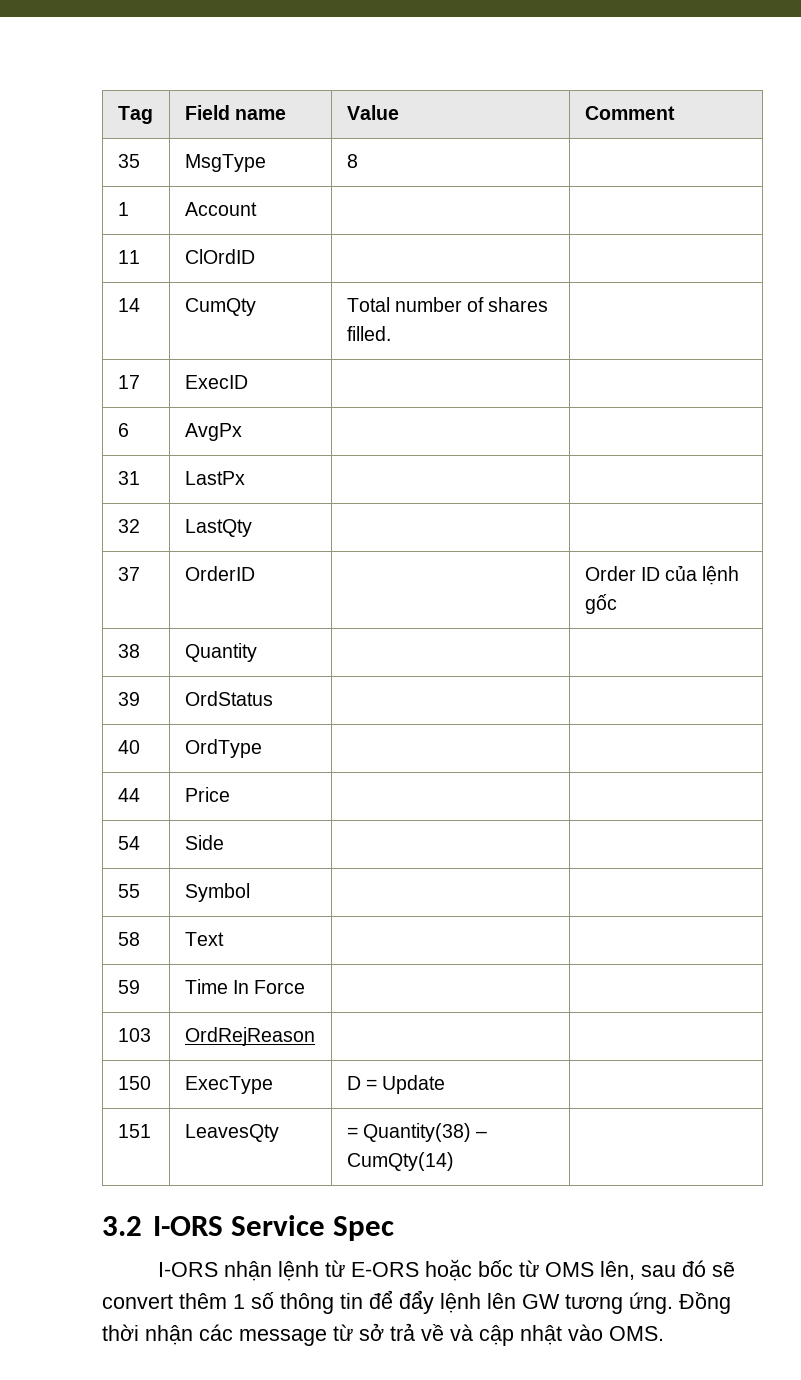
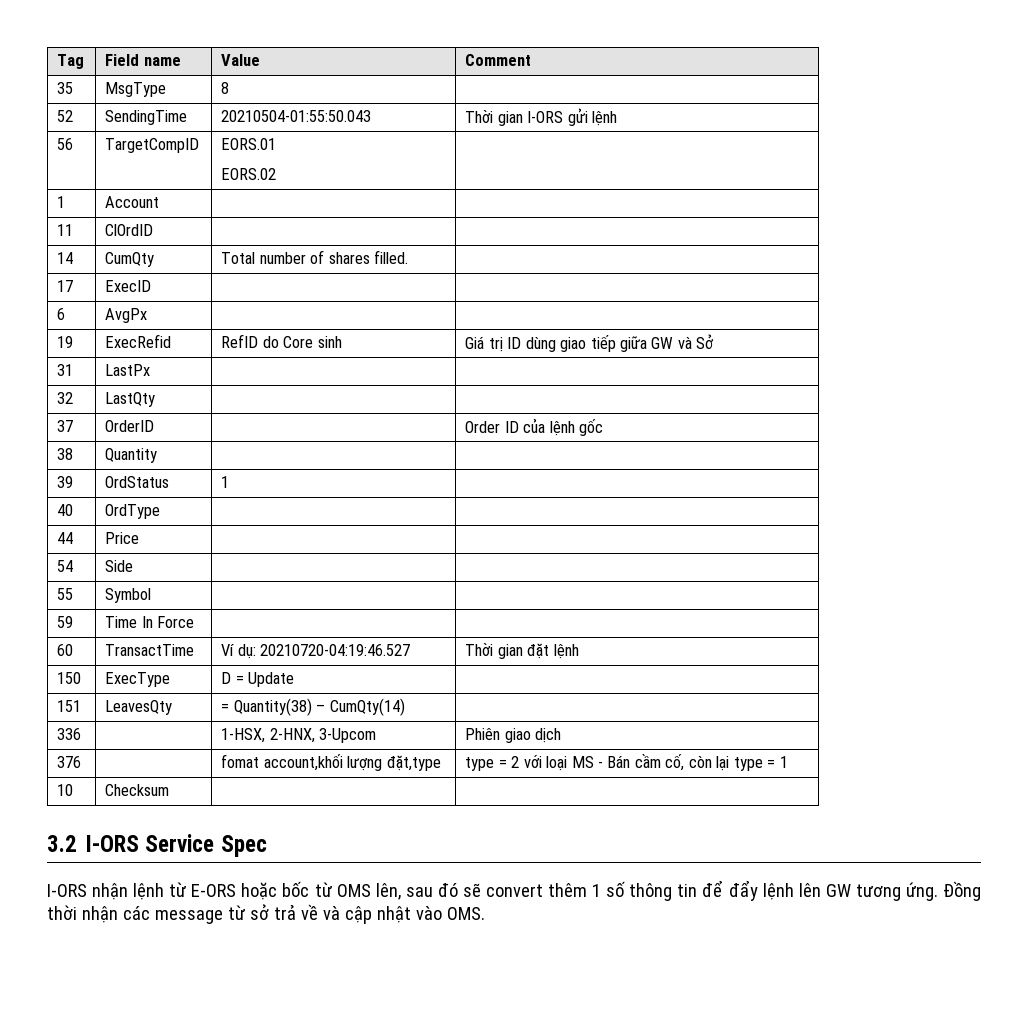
+ 52 | SendingTime | 20210504-01:55:50.043 | Thời gian I-ORS gửi lệnh
+ 56 | TargetCompID | EORS.01
+ EORS.02 |
+ 19 | ExecRefid | RefID do Core sinh | Giá trị ID dùng giao tiếp giữa GW và Sở
- 39 | OrdStatus | |
+ 39 | OrdStatus | 1 |
- 58 | Text | |
- 103 | OrdRejReason | |
+ 60 | TransactTime | Ví dụ: 20210720-04:19:46.527 | Thời gian đặt lệnh
+ 336 | | 1-HSX, 2-HNX, 3-Upcom | Phiên giao dịch
+ 376 | | fomat account,khối lượng đặt,type | type = 2 với loại MS - Bán cầm cố, còn lại type = 1
+ 10 | Checksum | |

